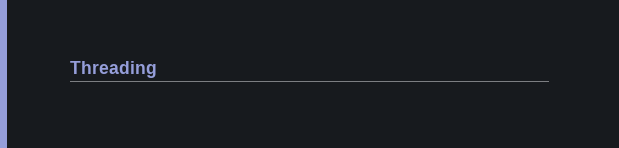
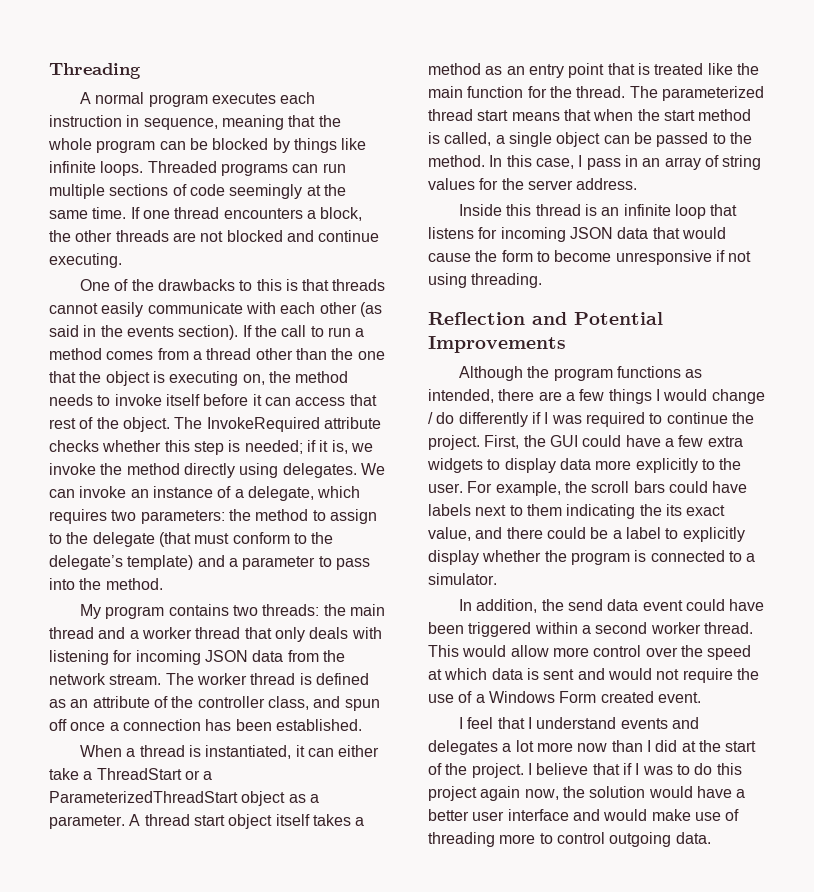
+ A normal program executes each instruction in sequence, meaning that the whole program can be blocked by things like infinite loops. Threaded programs can run multiple sections of code seemingly at the same time. If one thread encounters a block, the other threads are not blocked and continue executing.
+ One of the drawbacks to this is that threads cannot easily communicate with each other (as said in the events section). If the call to run a method comes from a thread other than the one that the object is executing on, the method needs to invoke itself before it can access that rest of the object. The InvokeRequired attribute checks whether this step is needed; if it is, we invoke the method directly using delegates. We can invoke an instance of a delegate, which requires two parameters: the method to assign to the delegate (that must conform to the delegate’s template) and a parameter to pass into the method.
+ My program contains two threads: the main thread and a worker thread that only deals with listening for incoming JSON data from the network stream. The worker thread is defined as an attribute of the controller class, and spun off once a connection has been established.
+ When a thread is instantiated, it can either take a ThreadStart or a ParameterizedThreadStart object as a parameter. A thread start object itself takes a method as an entry point that is treated like the main function for the thread. The parameterized thread start means that when the start method is called, a single object can be passed to the method. In this case, I pass in an array of string values for the server address.
+ Inside this thread is an infinite loop that listens for incoming JSON data that would cause the form to become unresponsive if not using threading.
+ Reflection and Potential Improvements
+ Although the program functions as intended, there are a few things I would change / do differently if I was required to continue the project. First, the GUI could have a few extra widgets to display data more explicitly to the user. For example, the scroll bars could have labels next to them indicating the its exact value, and there could be a label to explicitly display whether the program is connected to a simulator.
+ In addition, the send data event could have been triggered within a second worker thread. This would allow more control over the speed at which data is sent and would not require the use of a Windows Form created event.
+ I feel that I understand events and delegates a lot more now than I did at the start of the project. I believe that if I was to do this project again now, the solution would have a better user interface and would make use of threading more to control outgoing data.

